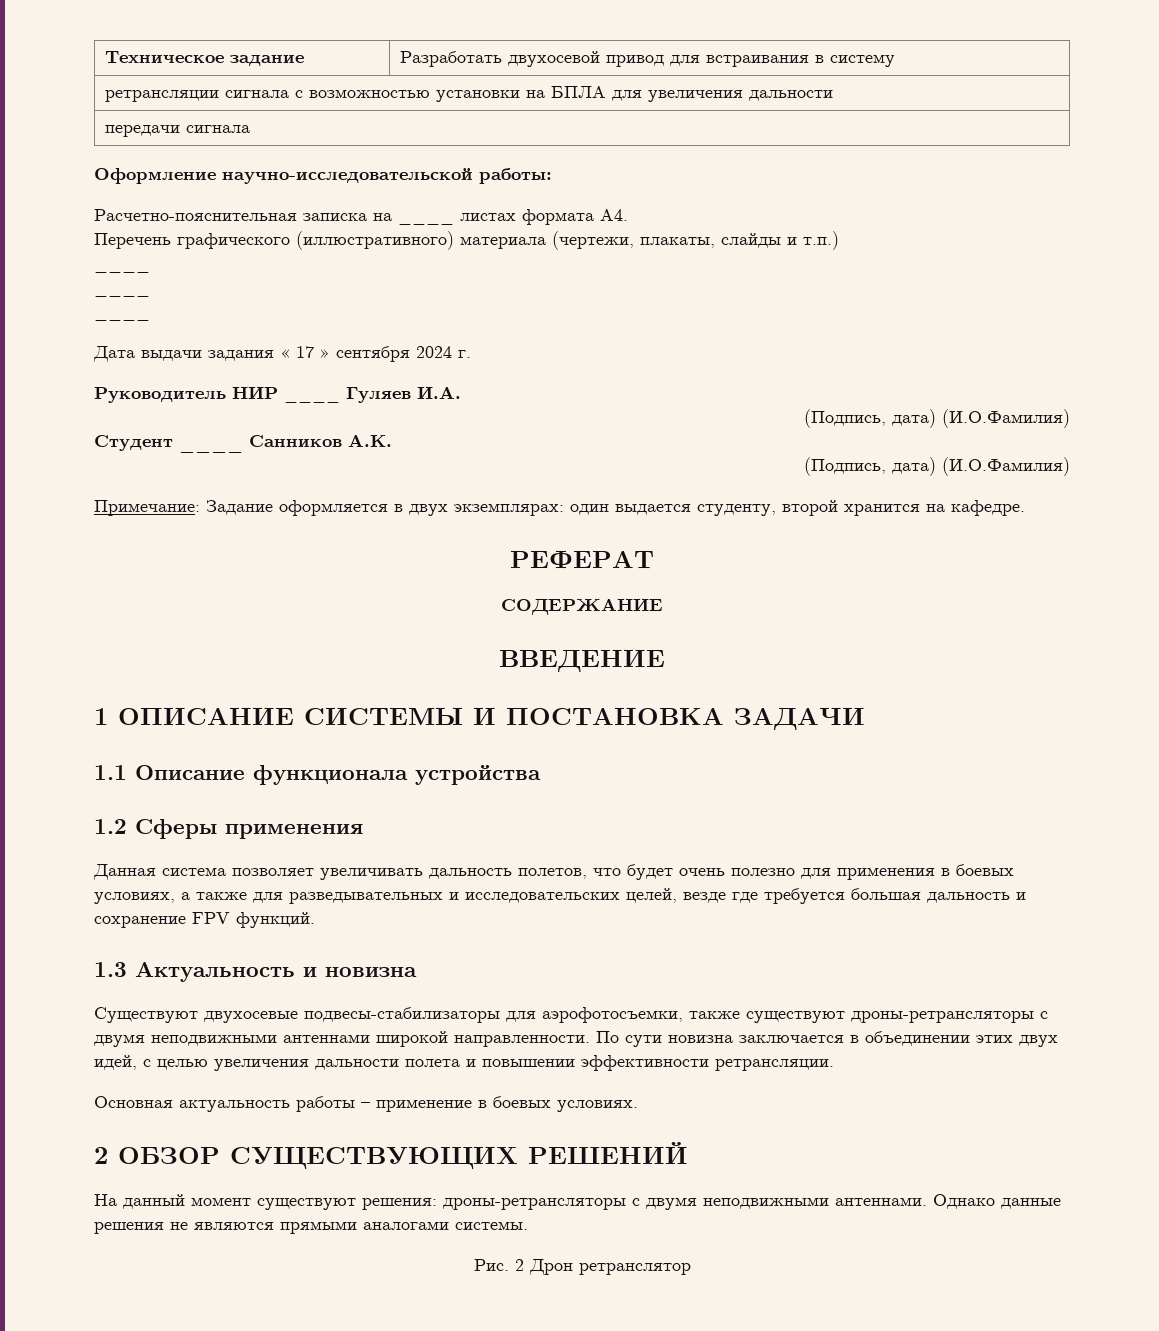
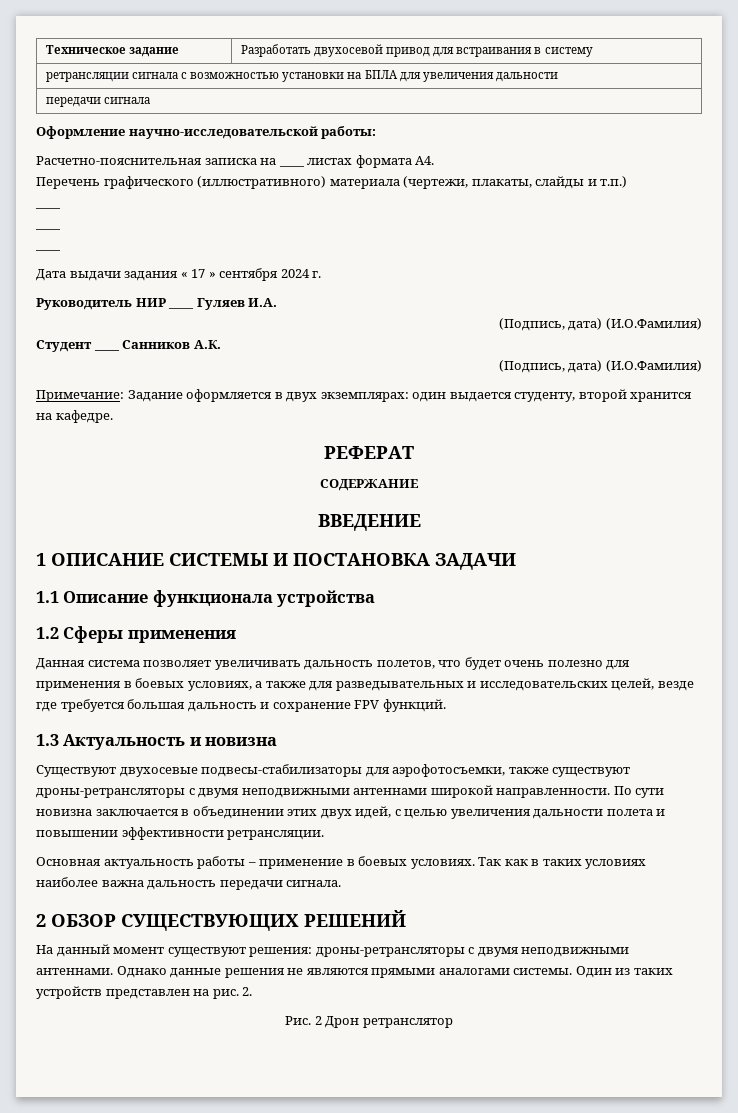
+ Так как в таких условиях наиболее важна дальность передачи сигнала.
+ Один из таких устройств представлен на рис. 2.

